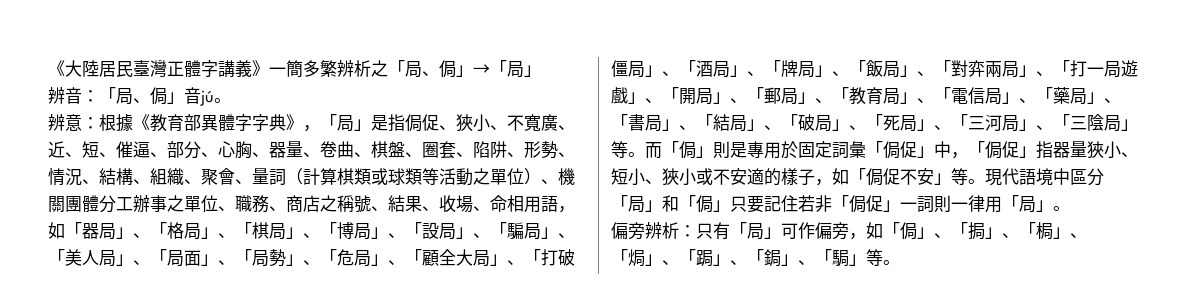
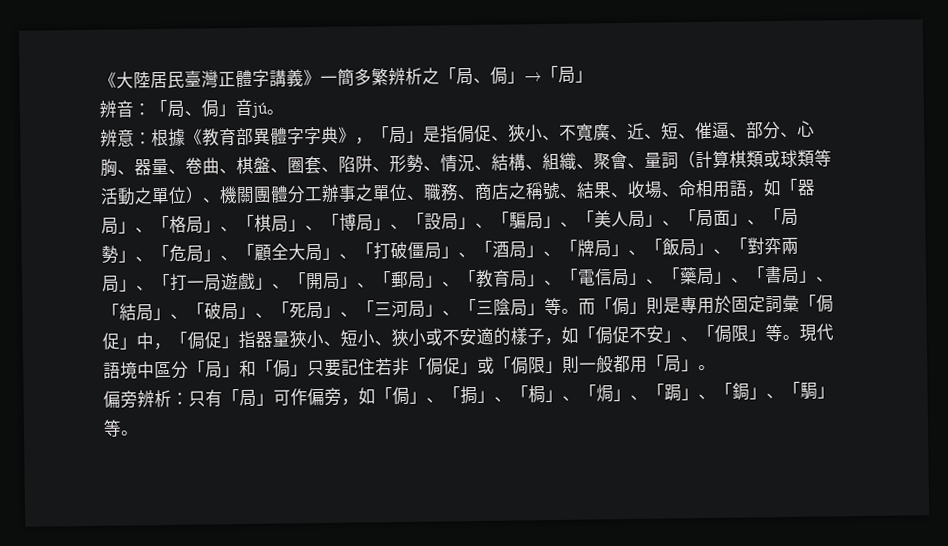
- 而「侷」則是專用於固定詞彙「侷促」中，「侷促」指器量狹小、短小、狹小或不安適的樣子，如「侷促不安」等。
+ 而「侷」則是專用於固定詞彙「侷促」中，「侷促」指器量狹小、短小、狹小或不安適的樣子，如「侷促不安」、「侷限」等。
- 現代語境中區分「局」和「侷」只要記住若非「侷促」一詞則一律用「局」。
+ 現代語境中區分「局」和「侷」只要記住若非「侷促」或「侷限」則一般都用「局」。

